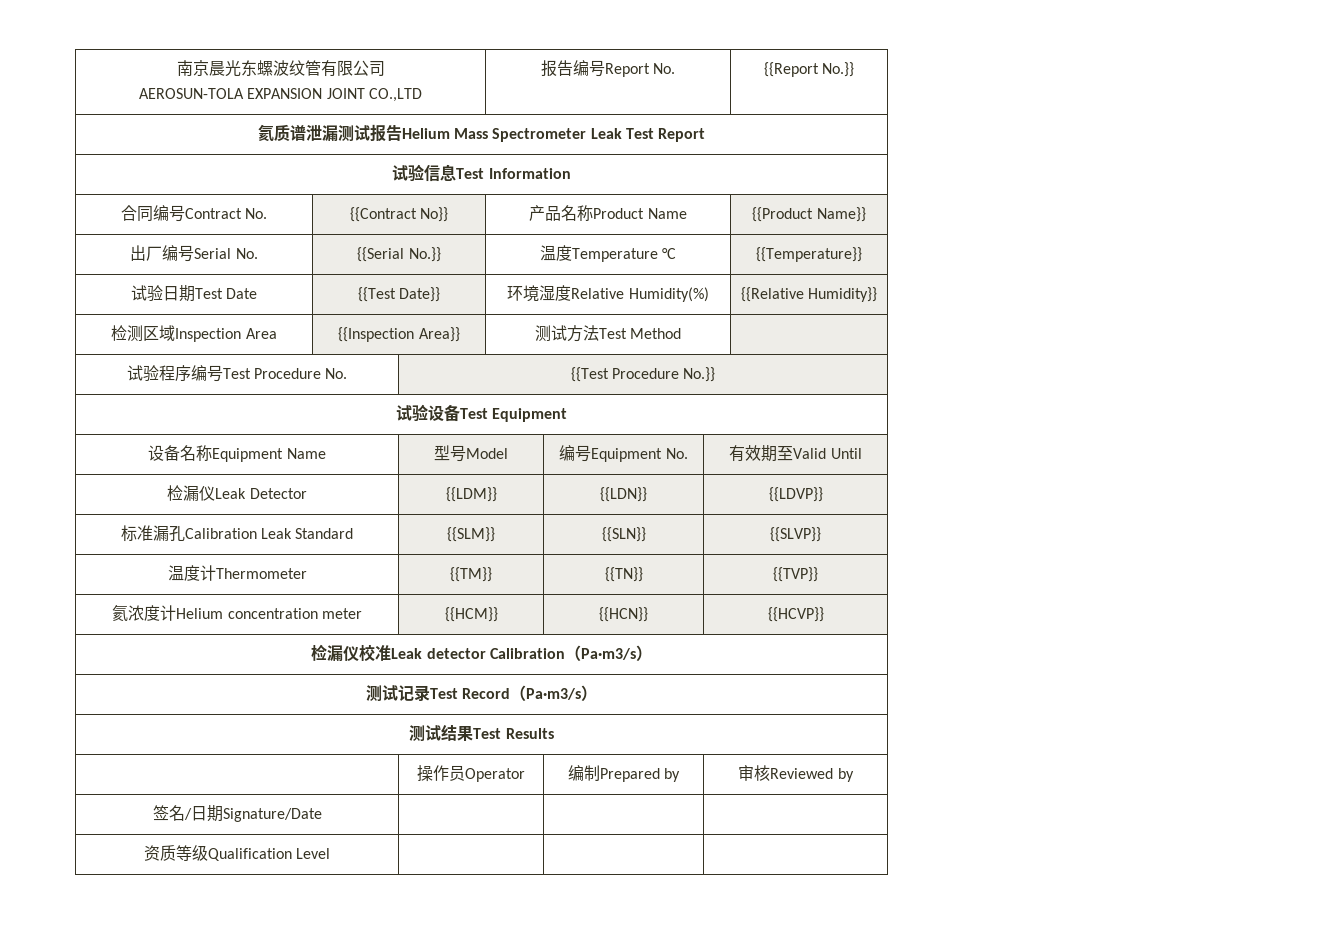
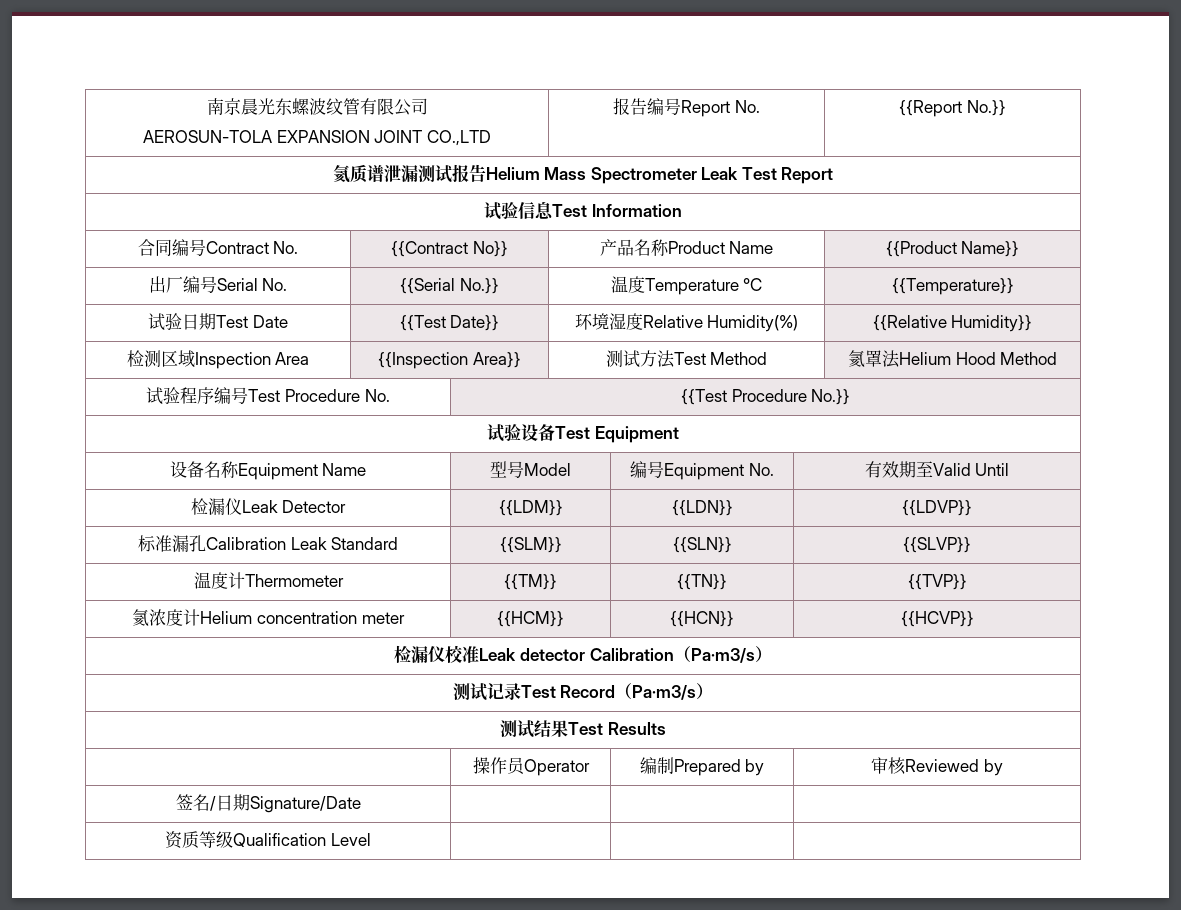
- 检测区域Inspection Area | {{Inspection Area}} | 测试方法Test Method |
+ 检测区域Inspection Area | {{Inspection Area}} | 测试方法Test Method | 氦罩法Helium Hood Method

